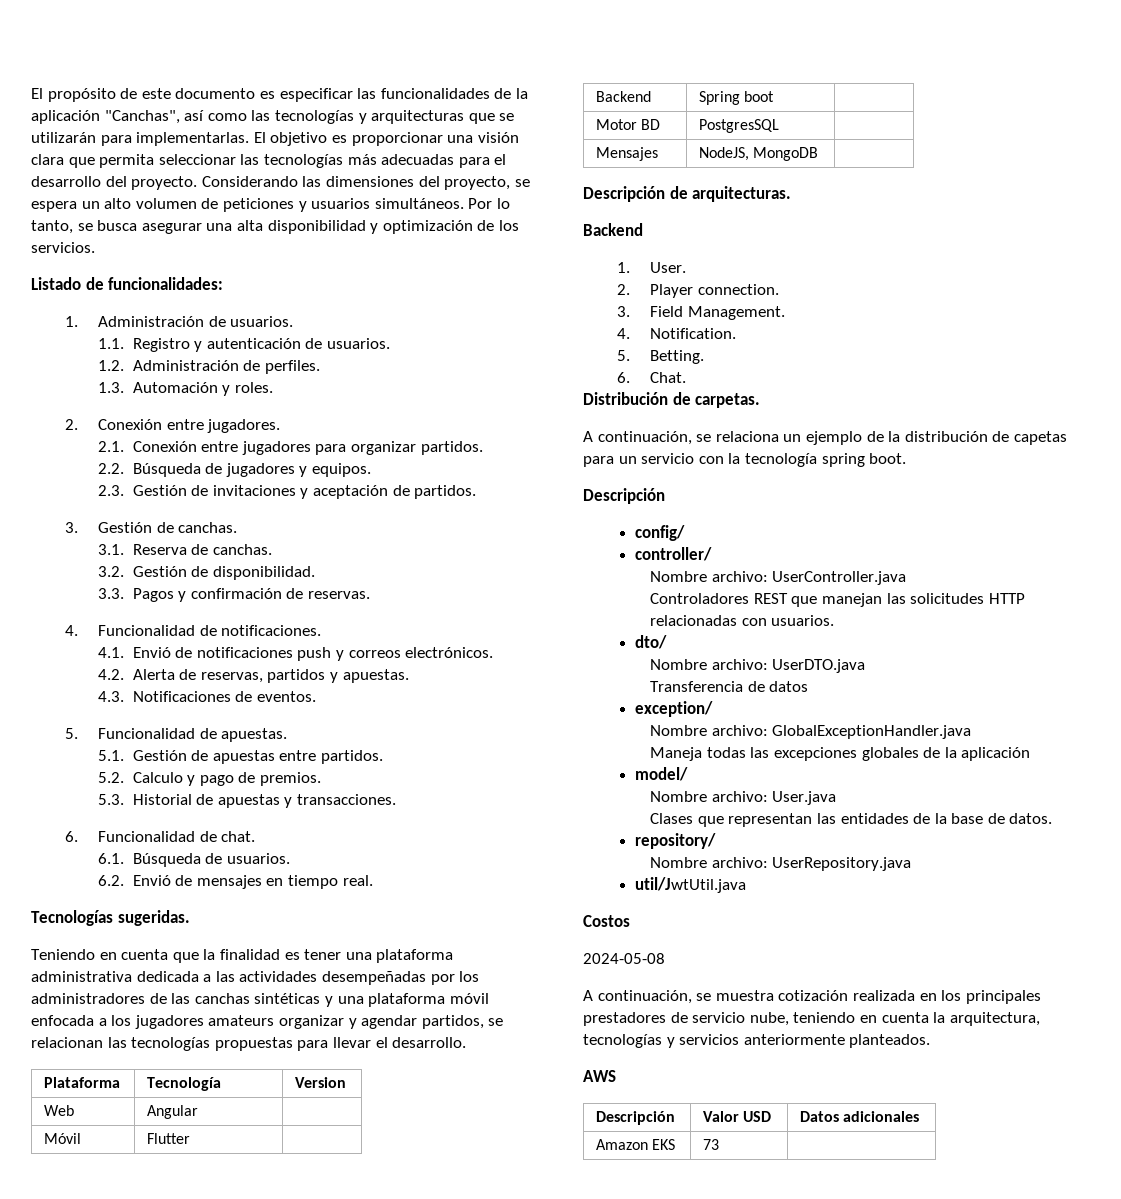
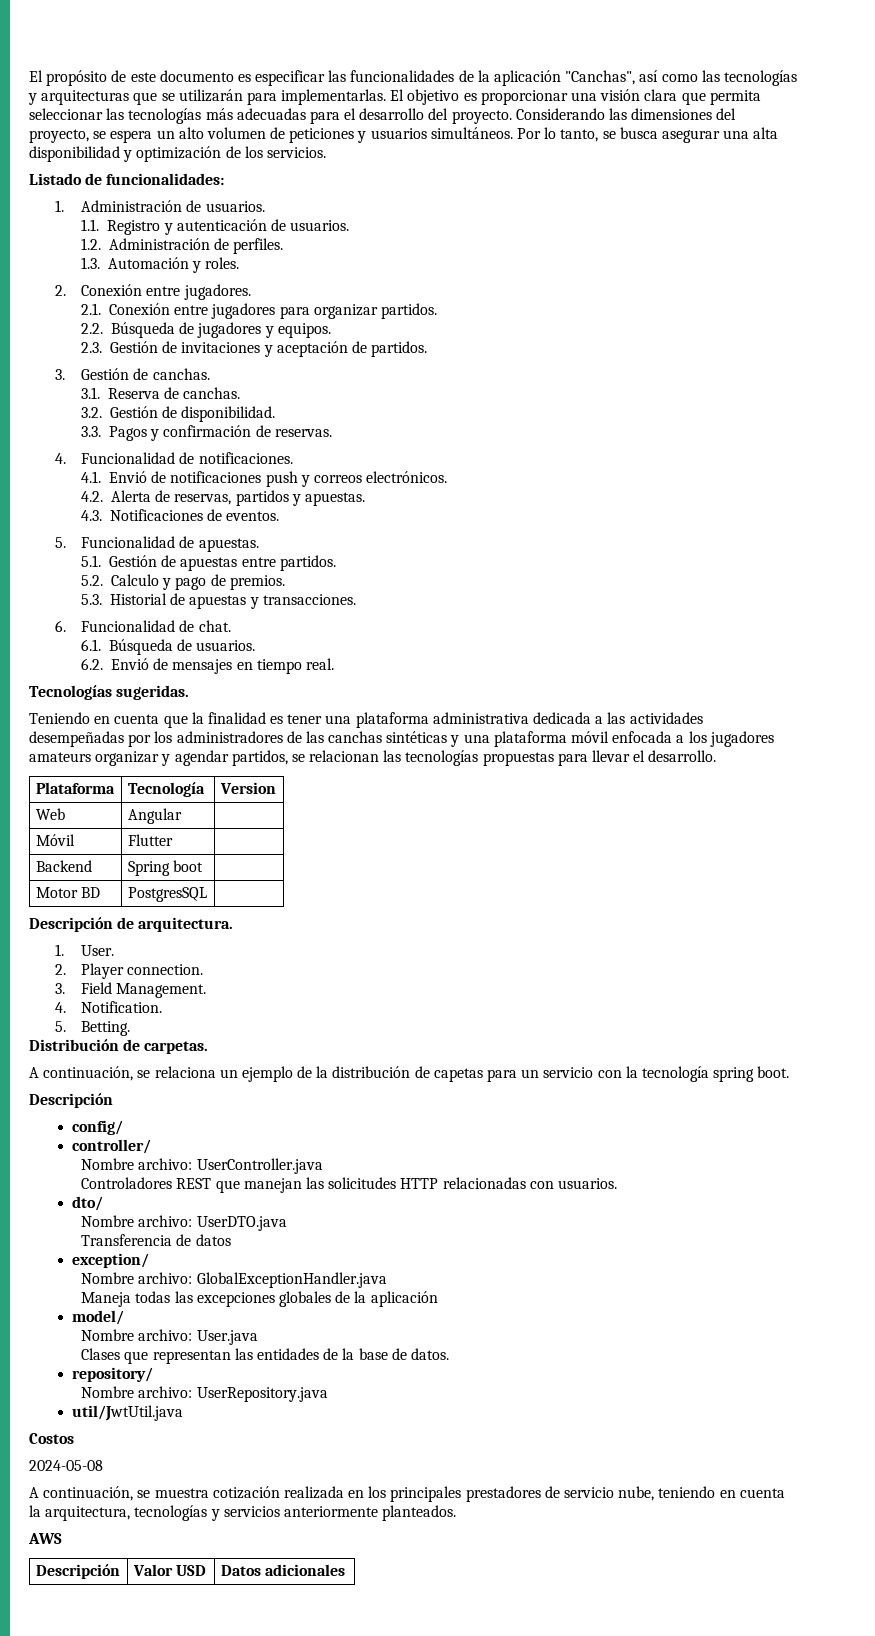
- Mensajes | NodeJS, MongoDB |
- Descripción de arquitecturas.
- Backend
+ Descripción de arquitectura.
- 6. Chat.
- Amazon EKS | 73 |

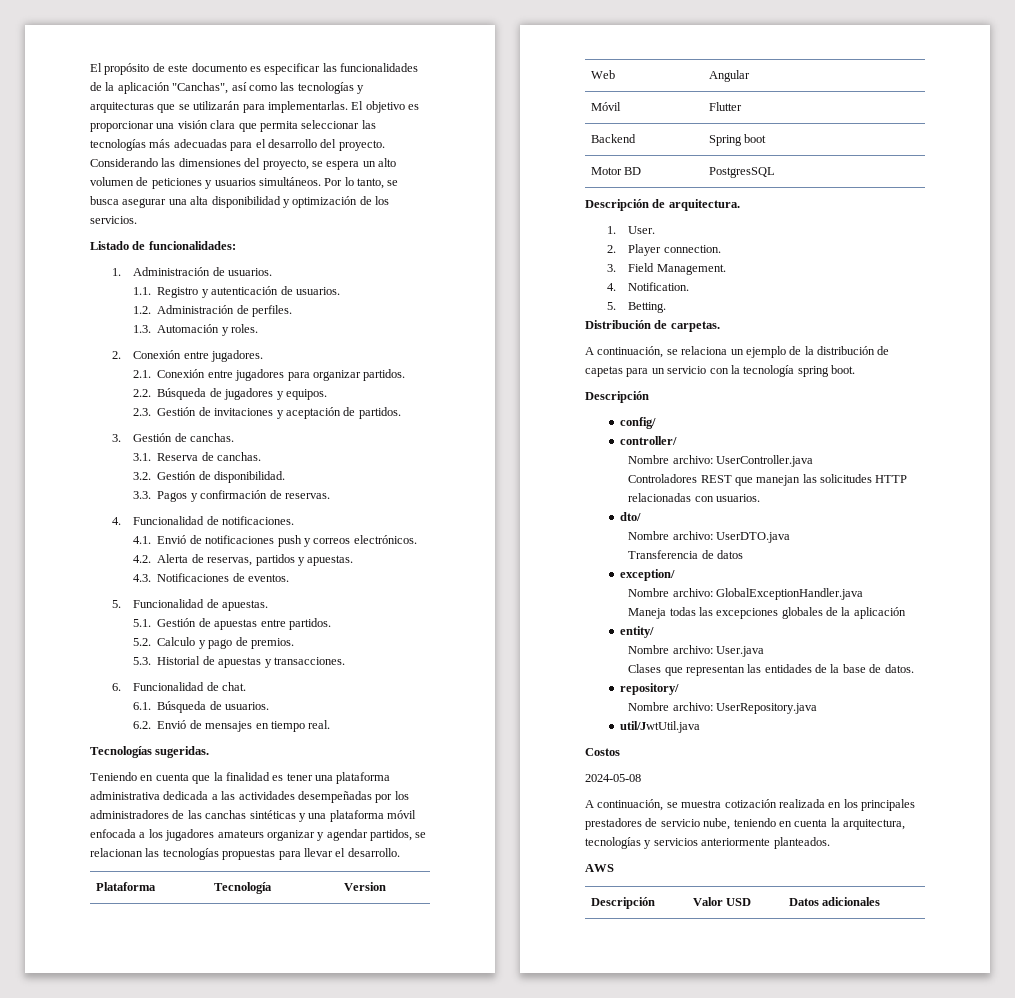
- model/
+ entity/

